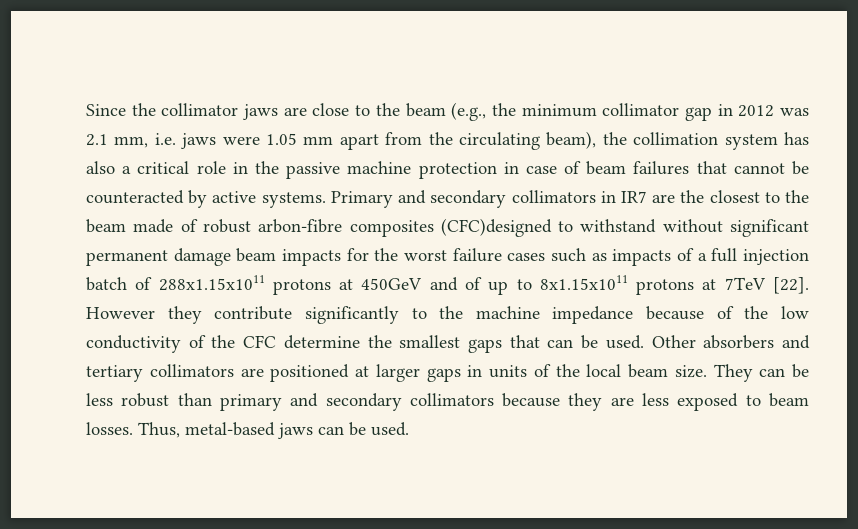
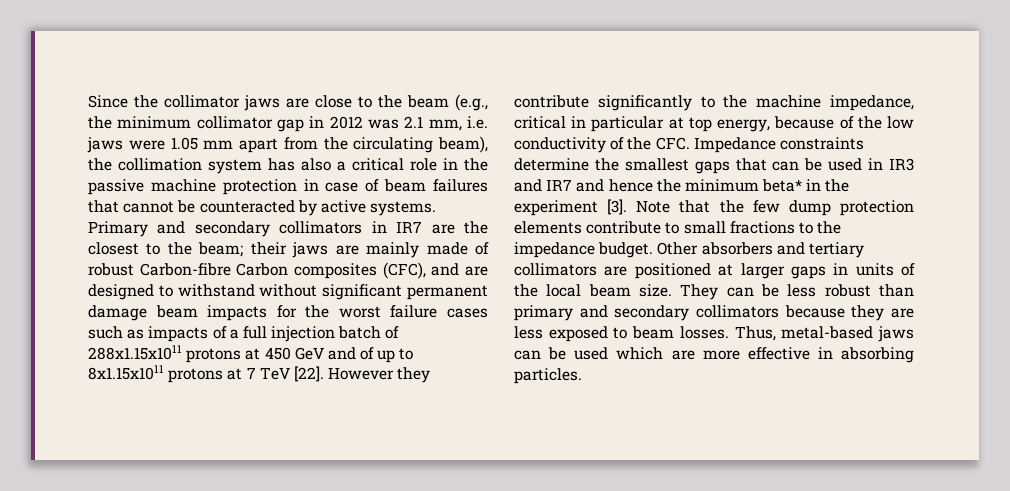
- Primary and secondary collimators in IR7 are the closest to the beam made of robust arbon-fibre composites (CFC)designed to withstand without significant permanent damage beam impacts for the worst failure cases such as impacts of a full injection batch of 288x1.15x1011 protons at 450GeV and of up to 8x1.15x1011 protons at 7TeV [22].
+ Primary and secondary collimators in IR7 are the closest to the beam; their jaws are mainly made of robust Carbon-fibre Carbon composites (CFC), and are designed to withstand without significant permanent damage beam impacts for the worst failure cases such as impacts of a full injection batch of 288x1.15x1011 protons at 450 GeV and of up to 8x1.15x1011 protons at 7 TeV [22].
- However they contribute significantly to the machine impedance because of the low conductivity of the CFC determine the smallest gaps that can be used.
+ However they contribute significantly to the machine impedance, critical in particular at top energy, because of the low conductivity of the CFC. Impedance constraints determine the smallest gaps that can be used in IR3 and IR7 and hence the minimum beta* in the experiment [3]. Note that the few dump protection elements contribute to small fractions to the impedance budget.
- Thus, metal-based jaws can be used.
+ Thus, metal-based jaws can be used which are more effective in absorbing particles.

